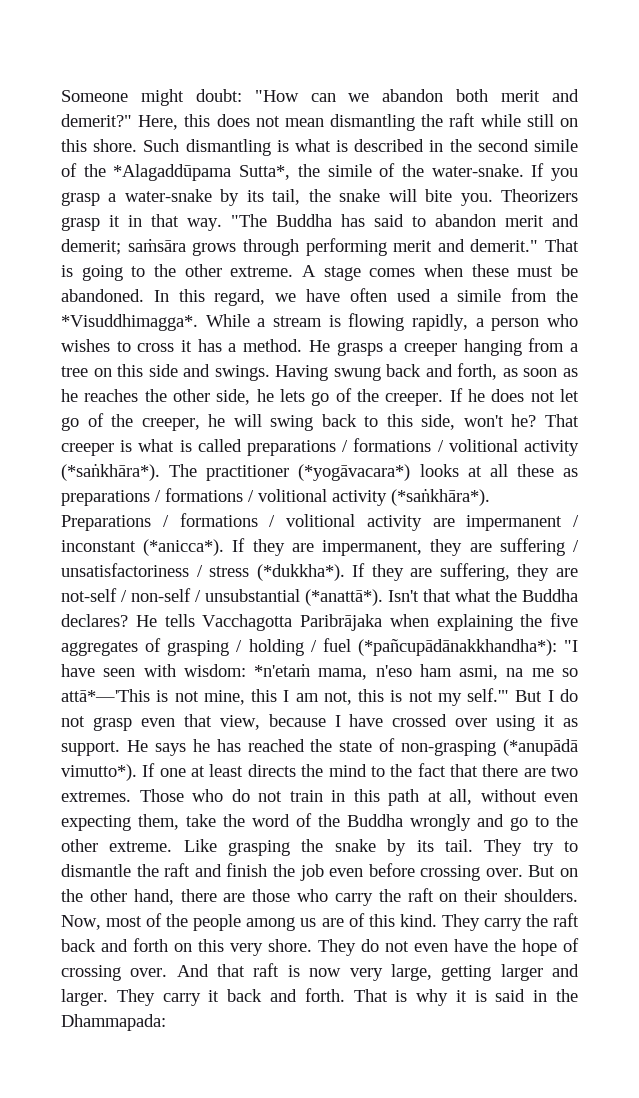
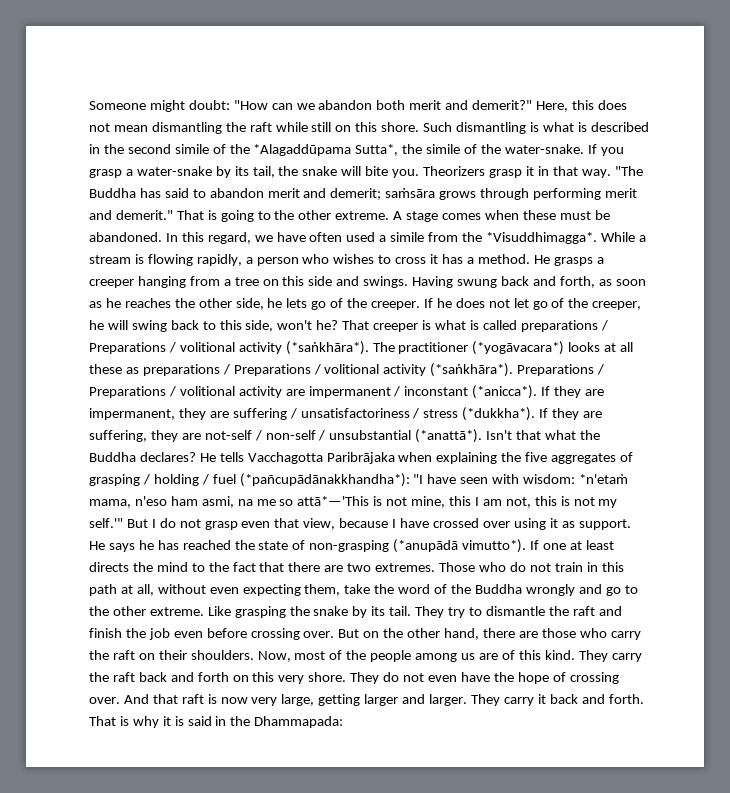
- That creeper is what is called preparations / formations / volitional activity (*saṅkhāra*).
+ That creeper is what is called preparations / Preparations / volitional activity (*saṅkhāra*).
- The practitioner (*yogāvacara*) looks at all these as preparations / formations / volitional activity (*saṅkhāra*).
+ The practitioner (*yogāvacara*) looks at all these as preparations / Preparations / volitional activity (*saṅkhāra*).
- Preparations / formations / volitional activity are impermanent / inconstant (*anicca*).
+ Preparations / Preparations / volitional activity are impermanent / inconstant (*anicca*).

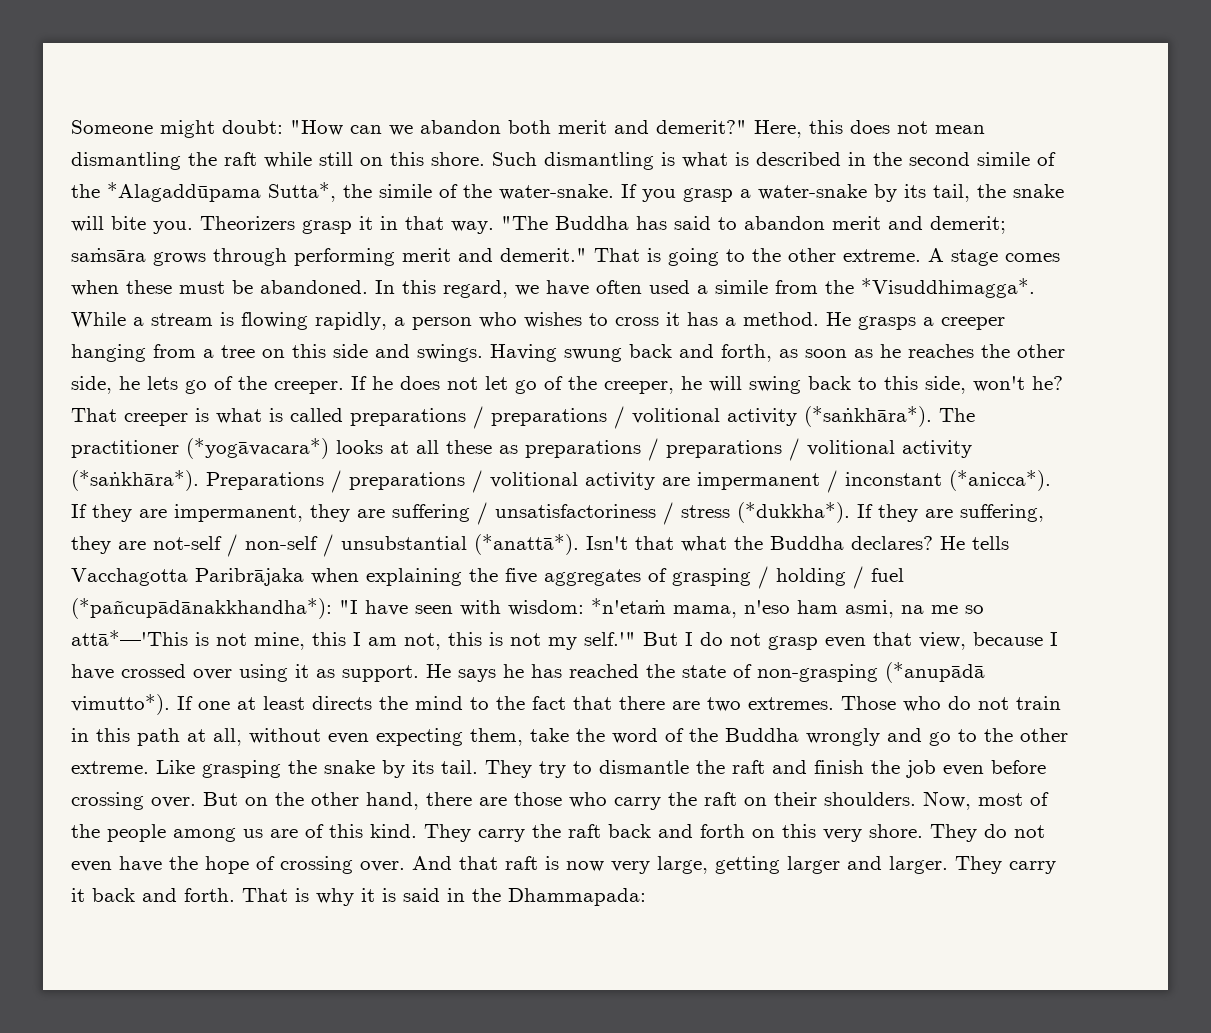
- That creeper is what is called preparations / Preparations / volitional activity (*saṅkhāra*).
+ That creeper is what is called preparations / preparations / volitional activity (*saṅkhāra*).
- The practitioner (*yogāvacara*) looks at all these as preparations / Preparations / volitional activity (*saṅkhāra*).
+ The practitioner (*yogāvacara*) looks at all these as preparations / preparations / volitional activity (*saṅkhāra*).
- Preparations / Preparations / volitional activity are impermanent / inconstant (*anicca*).
+ Preparations / preparations / volitional activity are impermanent / inconstant (*anicca*).

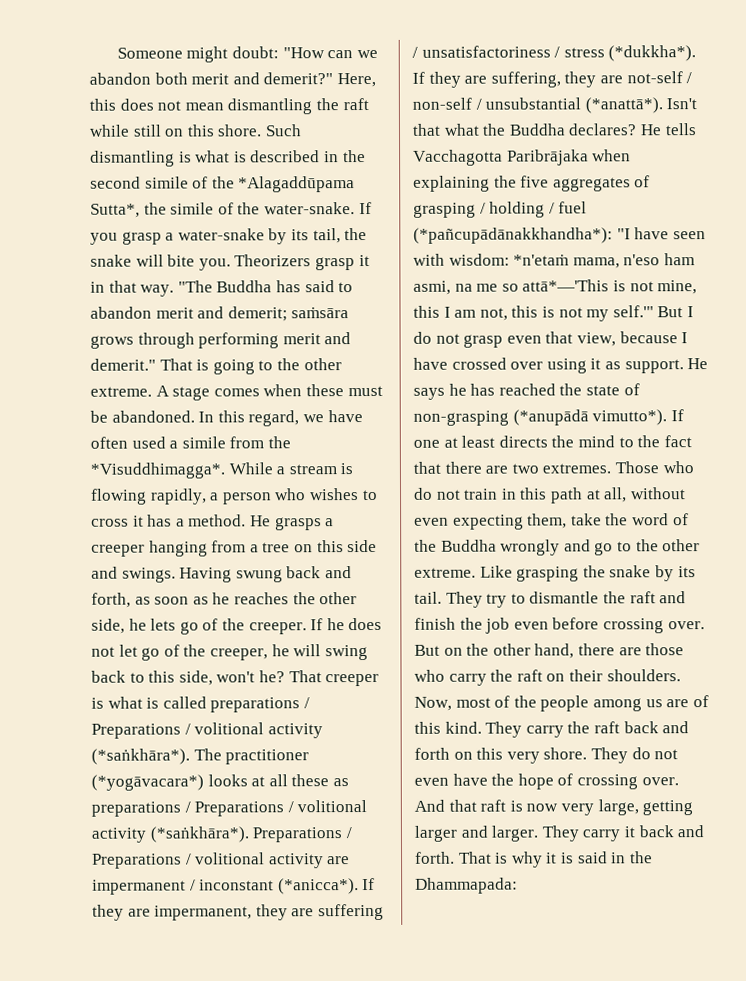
- That creeper is what is called preparations / preparations / volitional activity (*saṅkhāra*).
+ That creeper is what is called preparations / Preparations / volitional activity (*saṅkhāra*).
- The practitioner (*yogāvacara*) looks at all these as preparations / preparations / volitional activity (*saṅkhāra*).
+ The practitioner (*yogāvacara*) looks at all these as preparations / Preparations / volitional activity (*saṅkhāra*).
- Preparations / preparations / volitional activity are impermanent / inconstant (*anicca*).
+ Preparations / Preparations / volitional activity are impermanent / inconstant (*anicca*).

